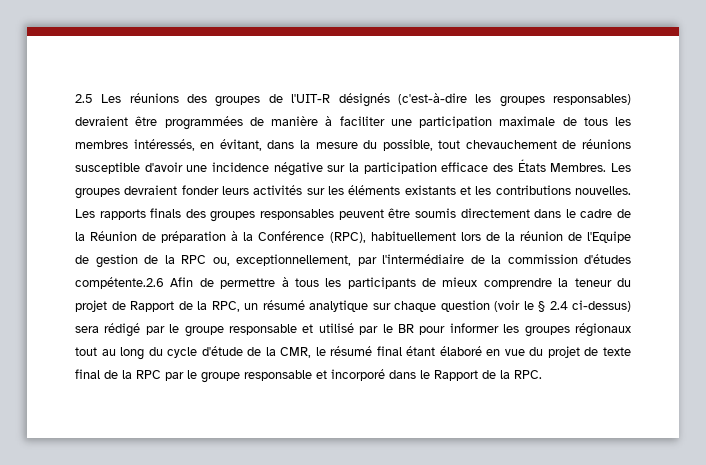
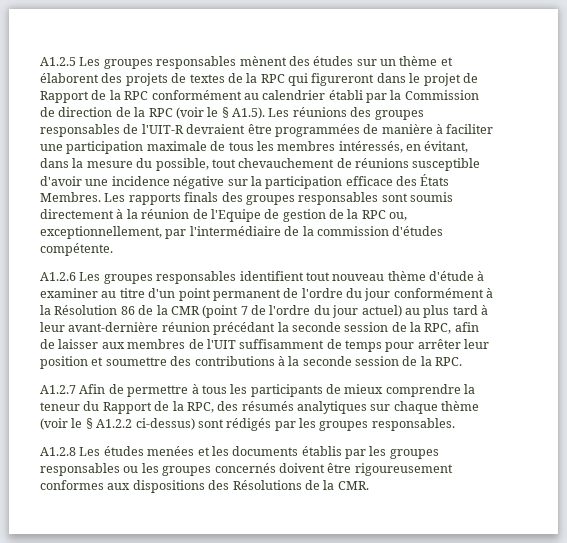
- 2.5 Les réunions des groupes de l'UIT-R désignés (c'est-à-dire les groupes responsables) devraient être programmées de manière à faciliter une participation maximale de tous les membres intéressés, en évitant, dans la mesure du possible, tout chevauchement de réunions susceptible d'avoir une incidence négative sur la participation efficace des États Membres.
+ A1.2.5 Les groupes responsables mènent des études sur un thème et élaborent des projets de textes de la RPC qui figureront dans le projet de Rapport de la RPC conformément au calendrier établi par la Commission de direction de la RPC (voir le § A1.5). Les réunions des groupes responsables de l'UIT-R devraient être programmées de manière à faciliter une participation maximale de tous les membres intéressés, en évitant, dans la mesure du possible, tout chevauchement de réunions susceptible d'avoir une incidence négative sur la participation efficace des États Membres.
- Les groupes devraient fonder leurs activités sur les éléments existants et les contributions nouvelles. Les rapports finals des groupes responsables peuvent être soumis directement dans le cadre de la Réunion de préparation à la Conférence (RPC), habituellement lors de la réunion de l'Equipe de gestion de la RPC ou, exceptionnellement, par l'intermédiaire de la commission d'études compétente.2.6 Afin de permettre à tous les participants de mieux comprendre la teneur du projet de Rapport de la RPC, un résumé analytique sur chaque question (voir le § 2.4 ci-dessus) sera rédigé par le groupe responsable et utilisé par le BR pour informer les groupes régionaux tout au long du cycle d'étude de la CMR, le résumé final étant élaboré en vue du projet de texte final de la RPC par le groupe responsable et incorporé dans le Rapport de la RPC.
+ Les rapports finals des groupes responsables sont soumis directement à la réunion de l'Equipe de gestion de la RPC ou, exceptionnellement, par l'intermédiaire de la commission d'études compétente.
+ A1.2.6 Les groupes responsables identifient tout nouveau thème d'étude à examiner au titre d'un point permanent de l'ordre du jour conformément à la Résolution 86 de la CMR (point 7 de l'ordre du jour actuel) au plus tard à leur avant-dernière réunion précédant la seconde session de la RPC, afin de laisser aux membres de l'UIT suffisamment de temps pour arrêter leur position et soumettre des contributions à la seconde session de la RPC.
+ A1.2.7 Afin de permettre à tous les participants de mieux comprendre la teneur du Rapport de la RPC, des résumés analytiques sur chaque thème (voir le § A1.2.2 ci-dessus) sont rédigés par les groupes responsables.
+ A1.2.8 Les études menées et les documents établis par les groupes responsables ou les groupes concernés doivent être rigoureusement conformes aux dispositions des Résolutions de la CMR.

